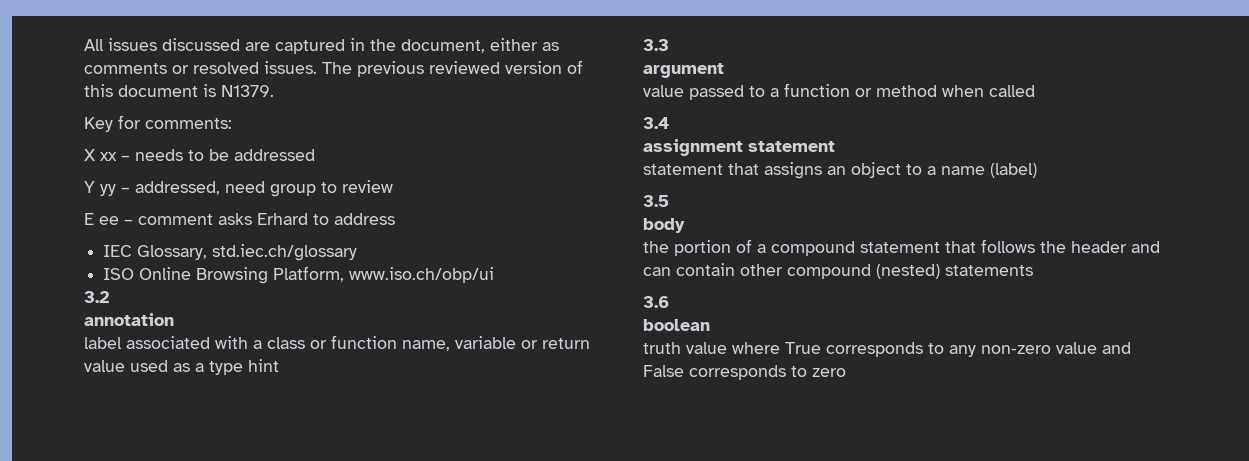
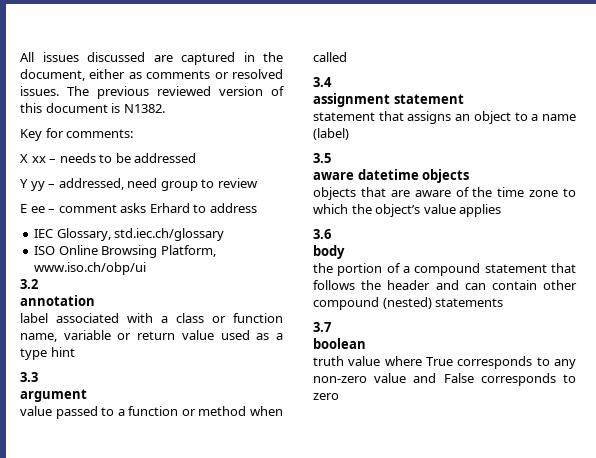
- The previous reviewed version of this document is N1379.
+ The previous reviewed version of this document is N1382.
+ aware datetime objects
+ objects that are aware of the time zone to which the object’s value applies
+ 3.6
- 3.6
+ 3.7

